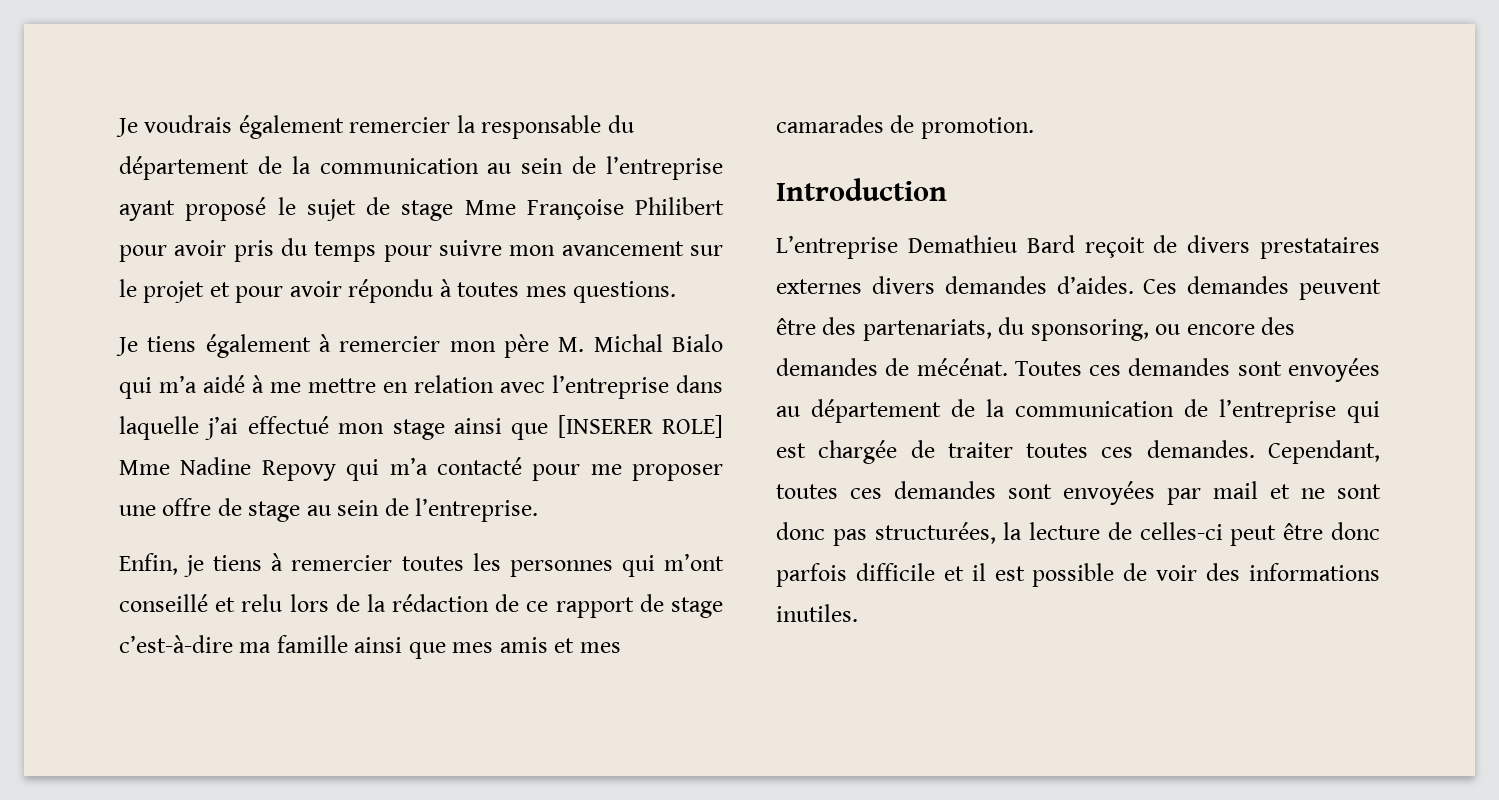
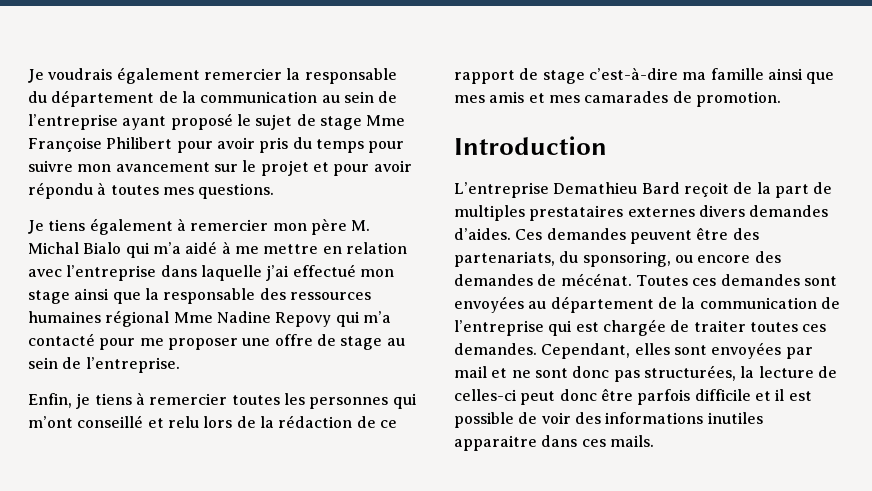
- Je tiens également à remercier mon père M. Michal Bialo qui m’a aidé à me mettre en relation avec l’entreprise dans laquelle j’ai effectué mon stage ainsi que [INSERER ROLE] Mme Nadine Repovy qui m’a contacté pour me proposer une offre de stage au sein de l’entreprise.
+ Je tiens également à remercier mon père M. Michal Bialo qui m’a aidé à me mettre en relation avec l’entreprise dans laquelle j’ai effectué mon stage ainsi que la responsable des ressources humaines régional Mme Nadine Repovy qui m’a contacté pour me proposer une offre de stage au sein de l’entreprise.
- L’entreprise Demathieu Bard reçoit de divers prestataires externes divers demandes d’aides.
+ L’entreprise Demathieu Bard reçoit de la part de multiples prestataires externes divers demandes d’aides.
- Cependant, toutes ces demandes sont envoyées par mail et ne sont donc pas structurées, la lecture de celles-ci peut être donc parfois difficile et il est possible de voir des informations inutiles.
+ Cependant, elles sont envoyées par mail et ne sont donc pas structurées, la lecture de celles-ci peut donc être parfois difficile et il est possible de voir des informations inutiles apparaitre dans ces mails.

